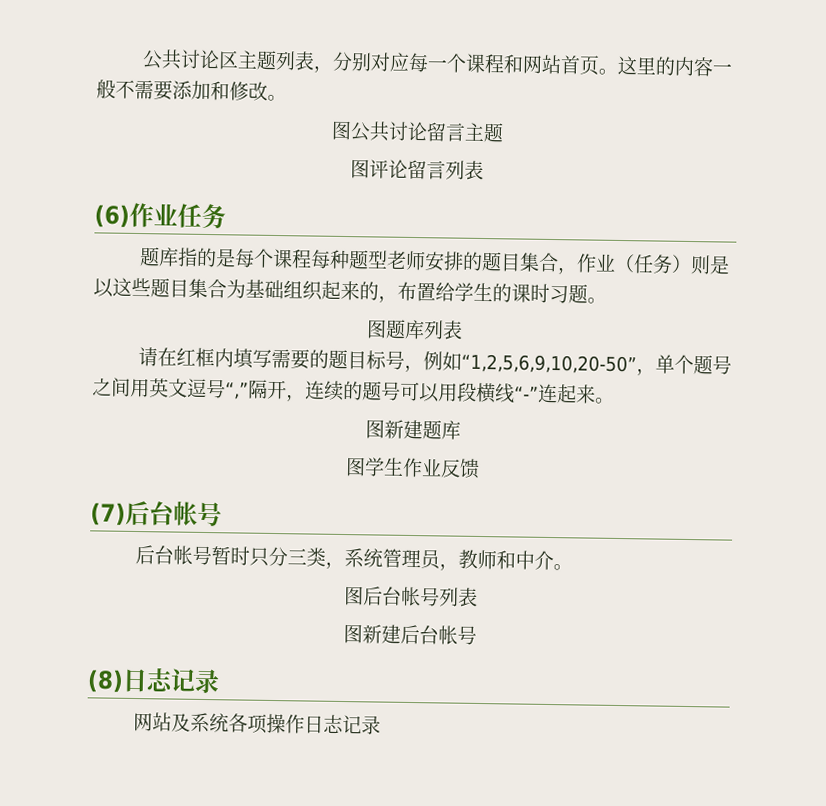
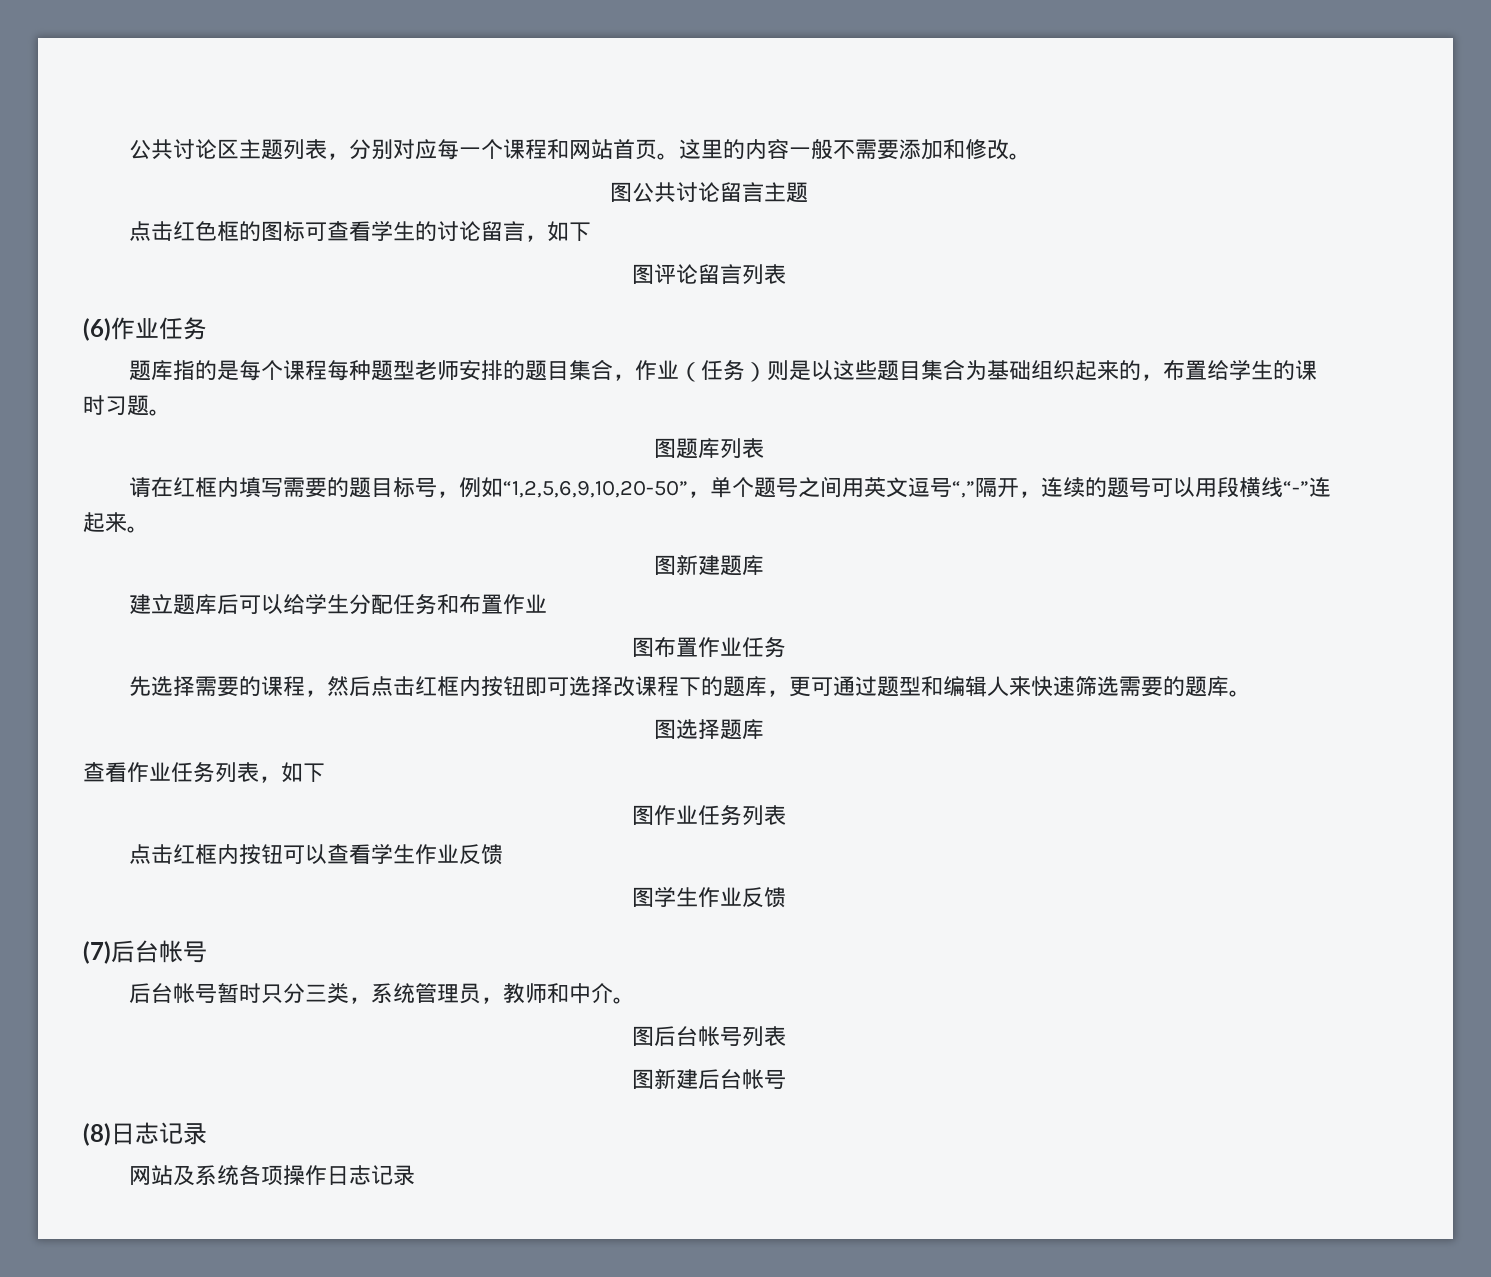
+ 点击红色框的图标可查看学生的讨论留言，如下
+ 建立题库后可以给学生分配任务和布置作业
+ 图布置作业任务
+ 先选择需要的课程，然后点击红框内按钮即可选择改课程下的题库，更可通过题型和编辑人来快速筛选需要的题库。
+ 图选择题库
+ 查看作业任务列表，如下
+ 图作业任务列表
+ 点击红框内按钮可以查看学生作业反馈

